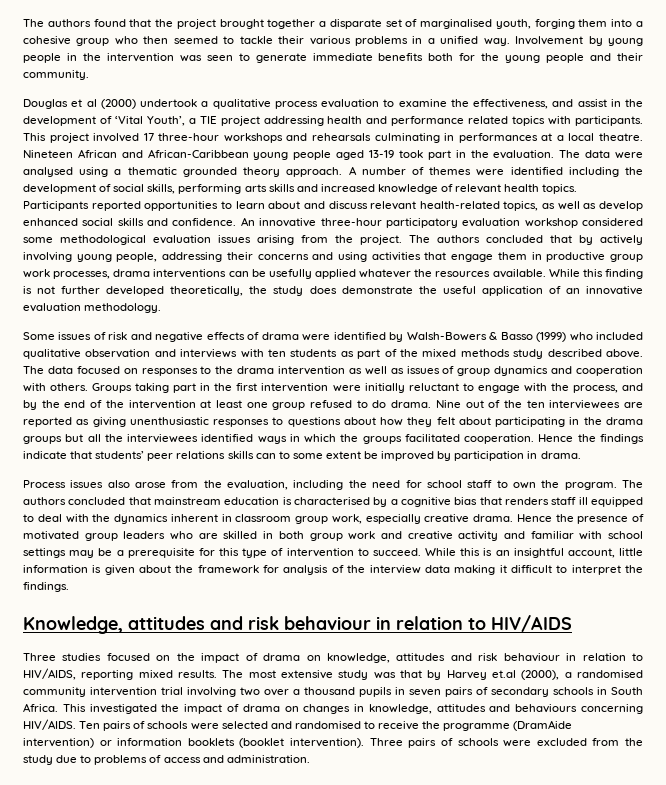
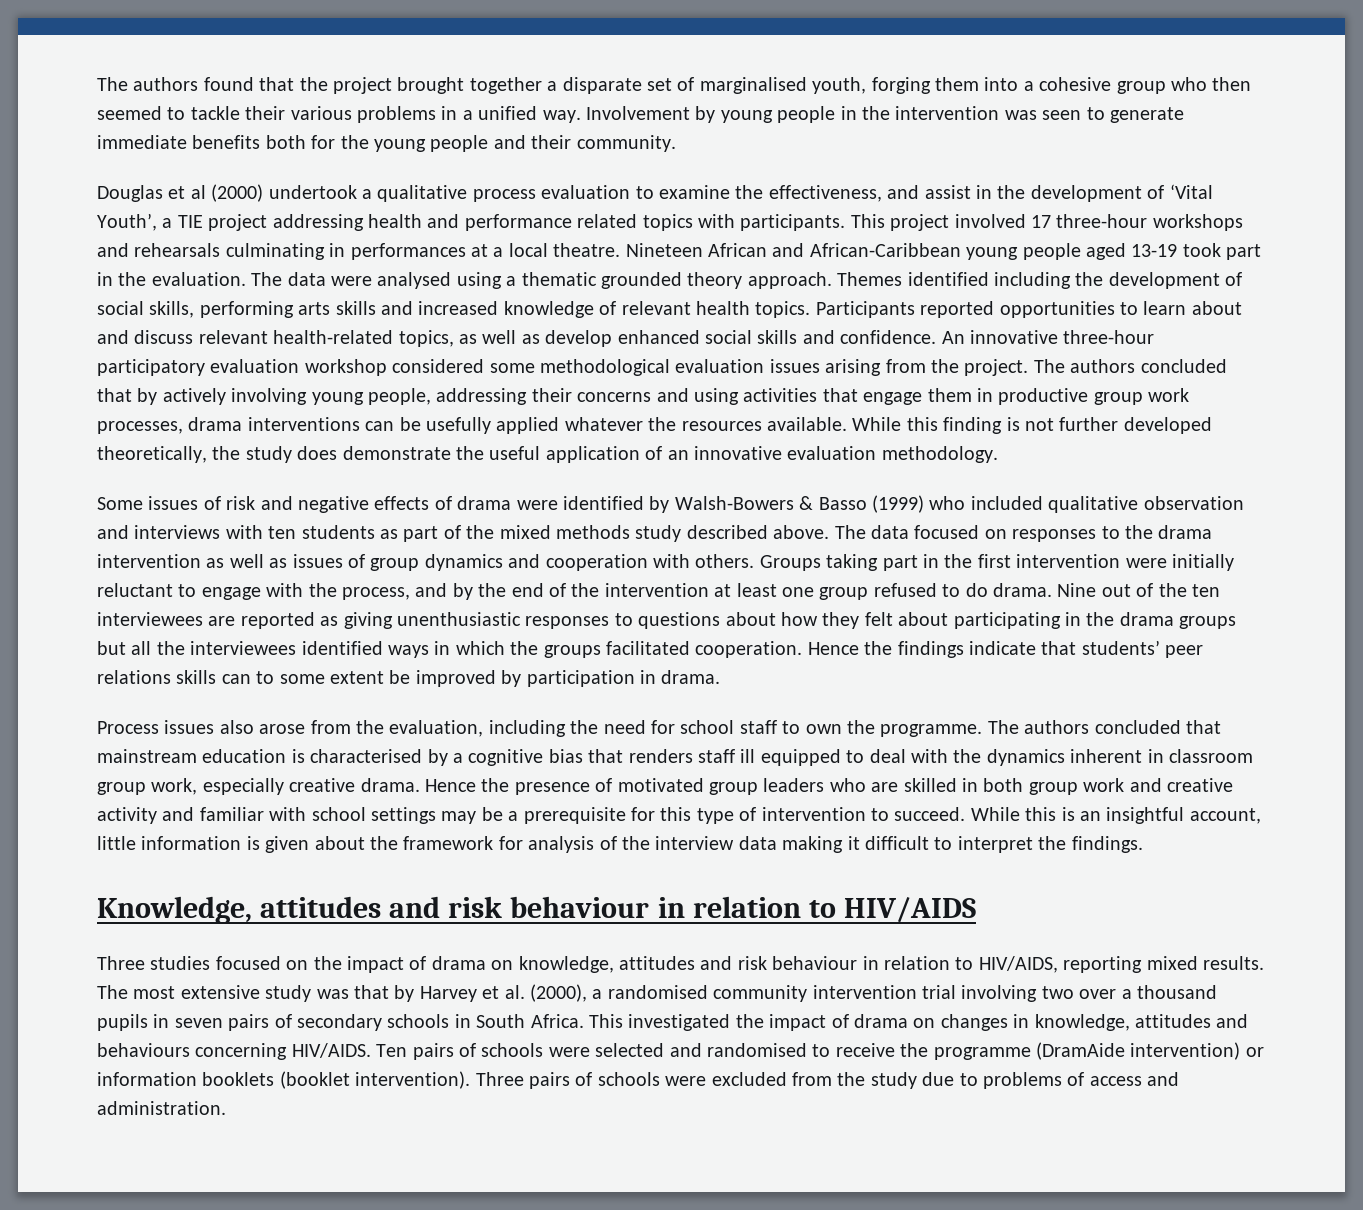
- A number of themes were identified including the development of social skills, performing arts skills and increased knowledge of relevant health topics.
+ Themes identified including the development of social skills, performing arts skills and increased knowledge of relevant health topics.
- Process issues also arose from the evaluation, including the need for school staff to own the program.
+ Process issues also arose from the evaluation, including the need for school staff to own the programme.
- The most extensive study was that by Harvey et.al (2000), a randomised community intervention trial involving two over a thousand pupils in seven pairs of secondary schools in South Africa.
+ The most extensive study was that by Harvey et al. (2000), a randomised community intervention trial involving two over a thousand pupils in seven pairs of secondary schools in South Africa.

